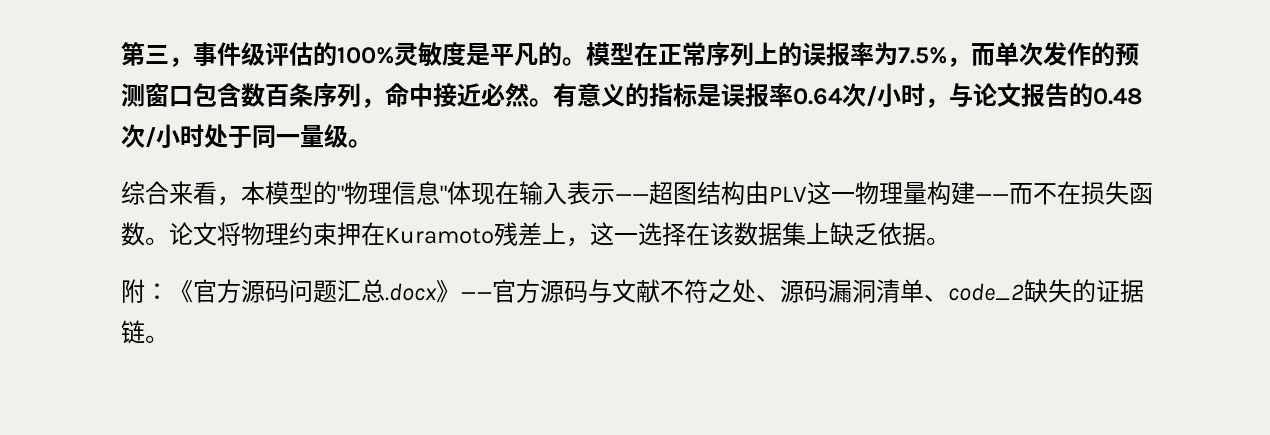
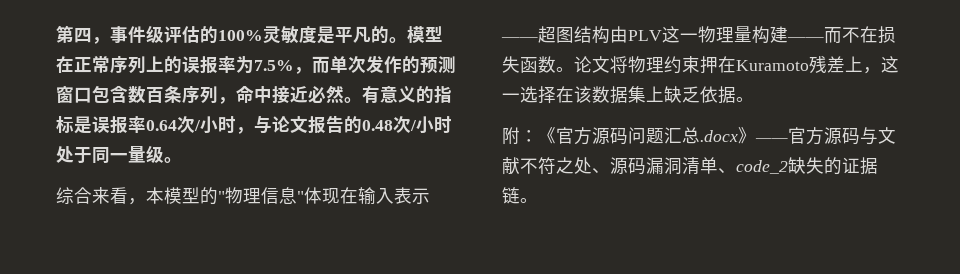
- 第三，事件级评估的100%灵敏度是平凡的。
+ 第四，事件级评估的100%灵敏度是平凡的。

